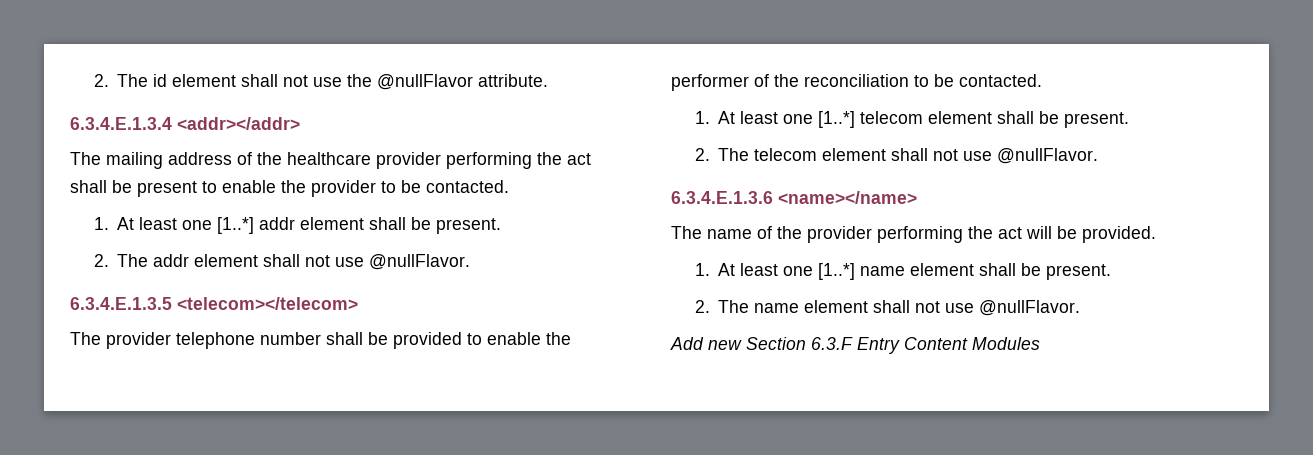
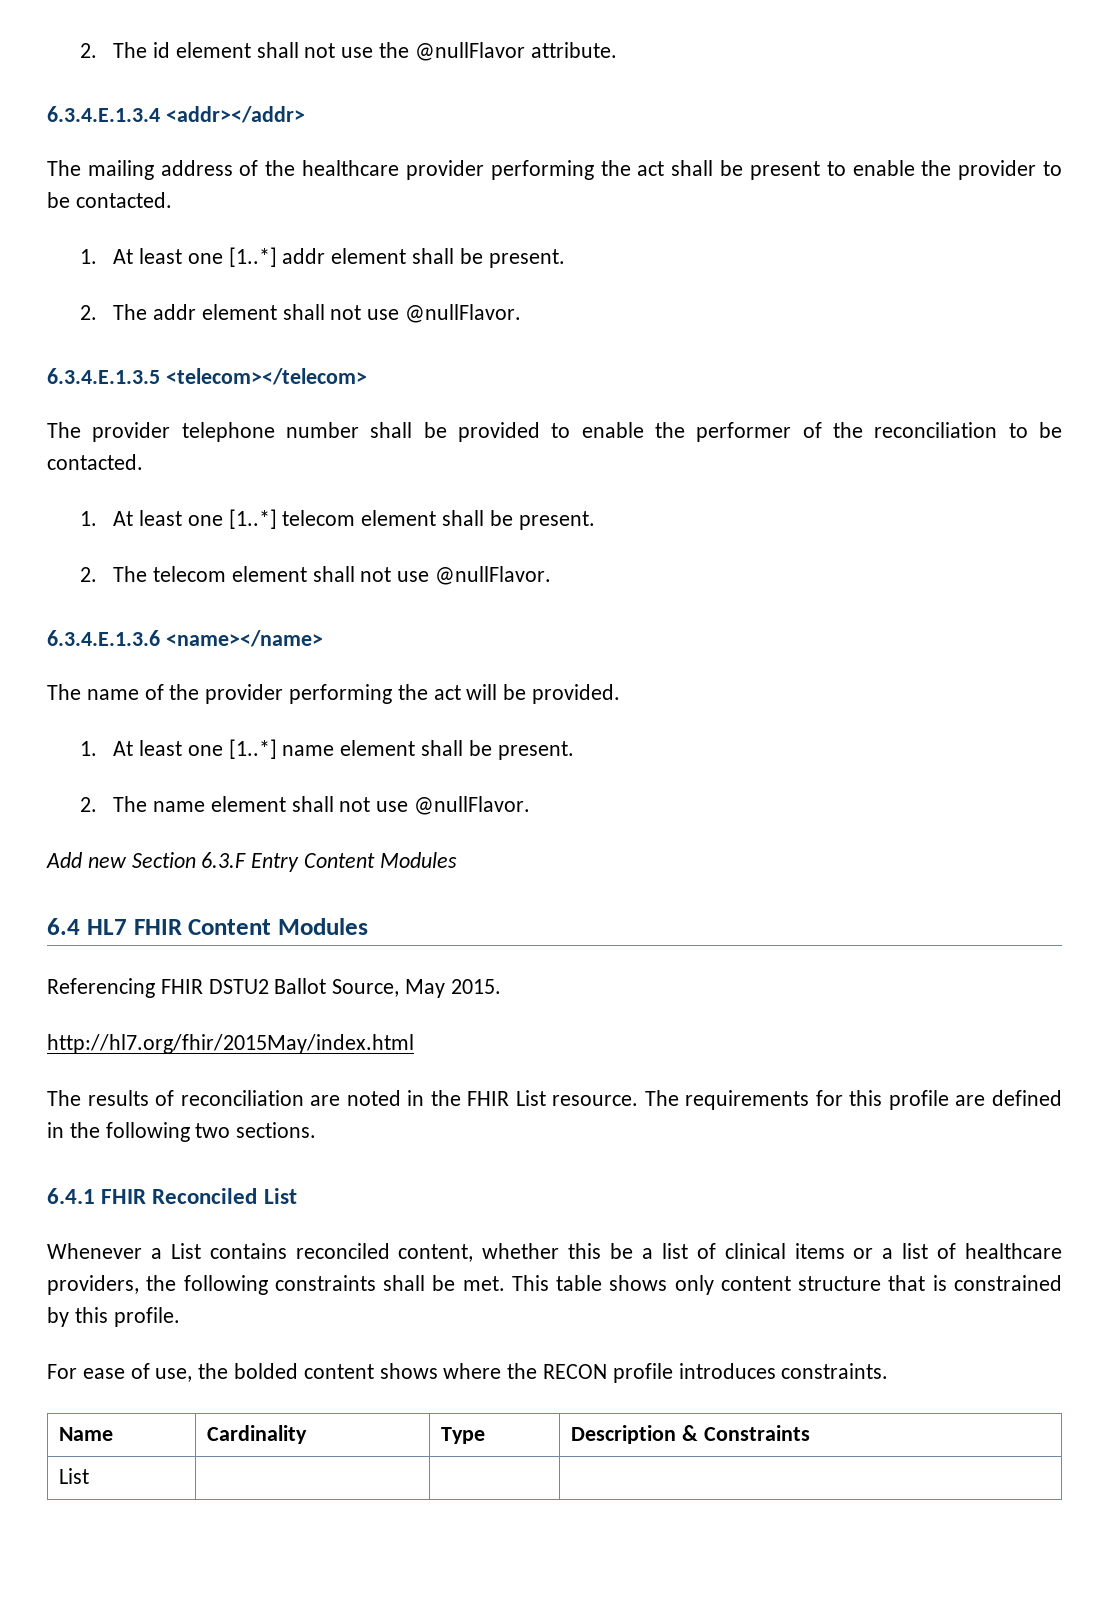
+ 6.4 HL7 FHIR Content Modules
+ Referencing FHIR DSTU2 Ballot Source, May 2015.
+ http://hl7.org/fhir/2015May/index.html
+ The results of reconciliation are noted in the FHIR List resource. The requirements for this profile are defined in the following two sections.
+ 6.4.1 FHIR Reconciled List
+ Whenever a List contains reconciled content, whether this be a list of clinical items or a list of healthcare providers, the following constraints shall be met. This table shows only content structure that is constrained by this profile.
+ For ease of use, the bolded content shows where the RECON profile introduces constraints.
+ Name | Cardinality | Type | Description & Constraints
+ List | | |

